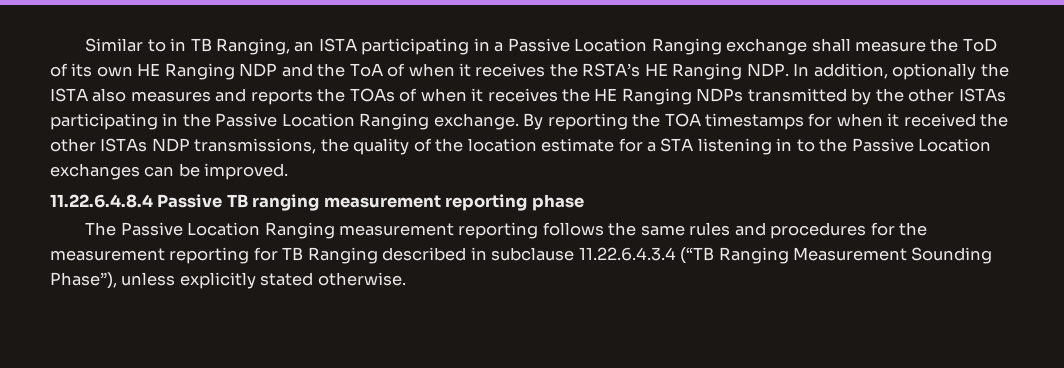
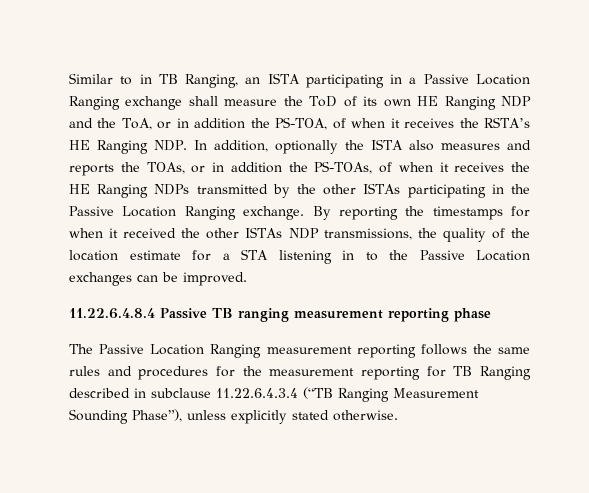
- Similar to in TB Ranging, an ISTA participating in a Passive Location Ranging exchange shall measure the ToD of its own HE Ranging NDP and the ToA of when it receives the RSTA’s HE Ranging NDP. In addition, optionally the ISTA also measures and reports the TOAs of when it receives the HE Ranging NDPs transmitted by the other ISTAs participating in the Passive Location Ranging exchange.
+ Similar to in TB Ranging, an ISTA participating in a Passive Location Ranging exchange shall measure the ToD of its own HE Ranging NDP and the ToA, or in addition the PS-TOA, of when it receives the RSTA’s HE Ranging NDP. In addition, optionally the ISTA also measures and reports the TOAs, or in addition the PS-TOAs, of when it receives the HE Ranging NDPs transmitted by the other ISTAs participating in the Passive Location Ranging exchange.
- By reporting the TOA timestamps for when it received the other ISTAs NDP transmissions, the quality of the location estimate for a STA listening in to the Passive Location exchanges can be improved.
+ By reporting the timestamps for when it received the other ISTAs NDP transmissions, the quality of the location estimate for a STA listening in to the Passive Location exchanges can be improved.

